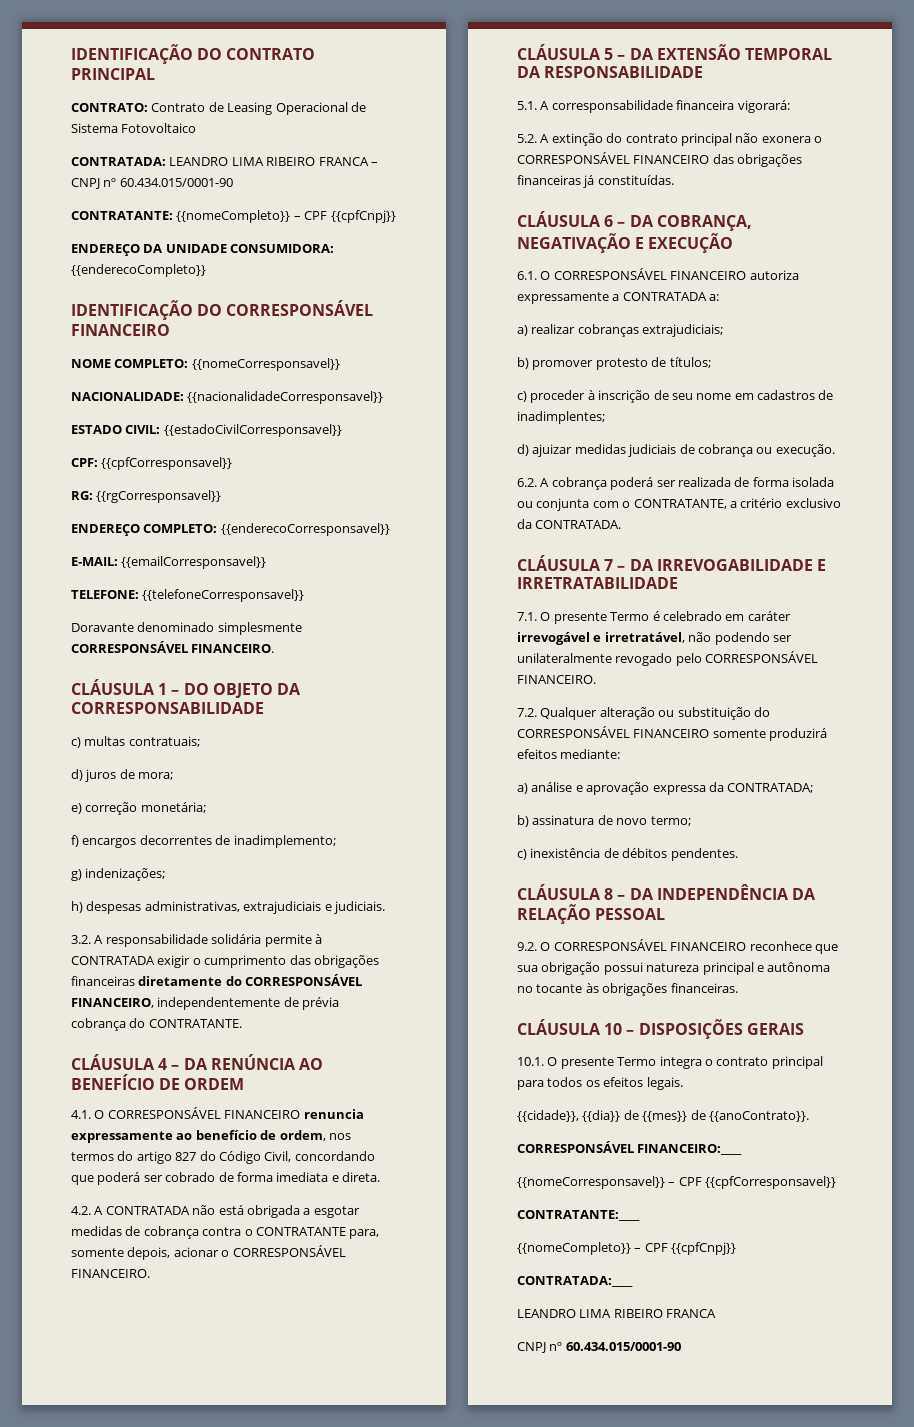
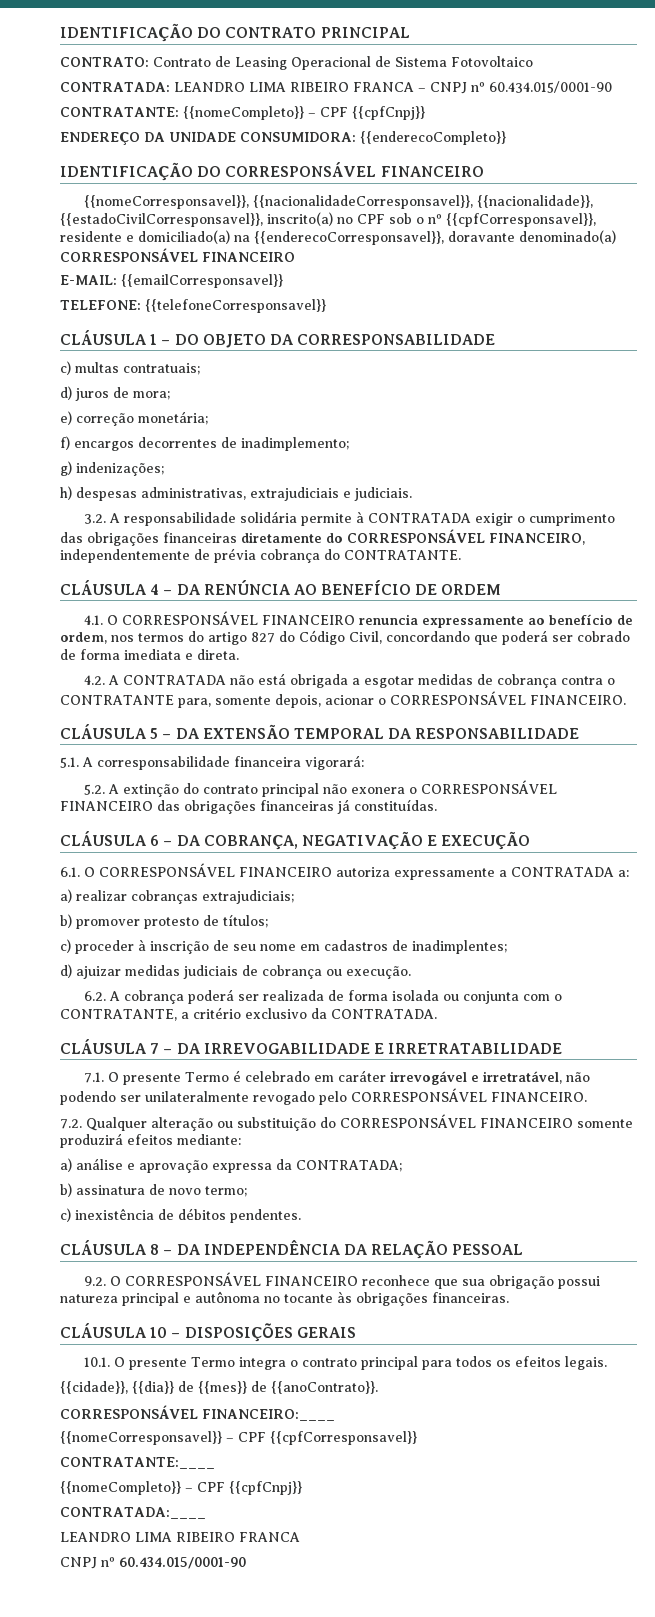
- NOME COMPLETO: {{nomeCorresponsavel}}
- NACIONALIDADE: {{nacionalidadeCorresponsavel}}
- ESTADO CIVIL: {{estadoCivilCorresponsavel}}
- CPF: {{cpfCorresponsavel}}
- RG: {{rgCorresponsavel}}
- ENDEREÇO COMPLETO: {{enderecoCorresponsavel}}
+ {{nomeCorresponsavel}}, {{nacionalidadeCorresponsavel}}, {{nacionalidade}}, {{estadoCivilCorresponsavel}}, inscrito(a) no CPF sob o nº {{cpfCorresponsavel}}, residente e domiciliado(a) na {{enderecoCorresponsavel}}, doravante denominado(a) CORRESPONSÁVEL FINANCEIRO
- Doravante denominado simplesmente CORRESPONSÁVEL FINANCEIRO.

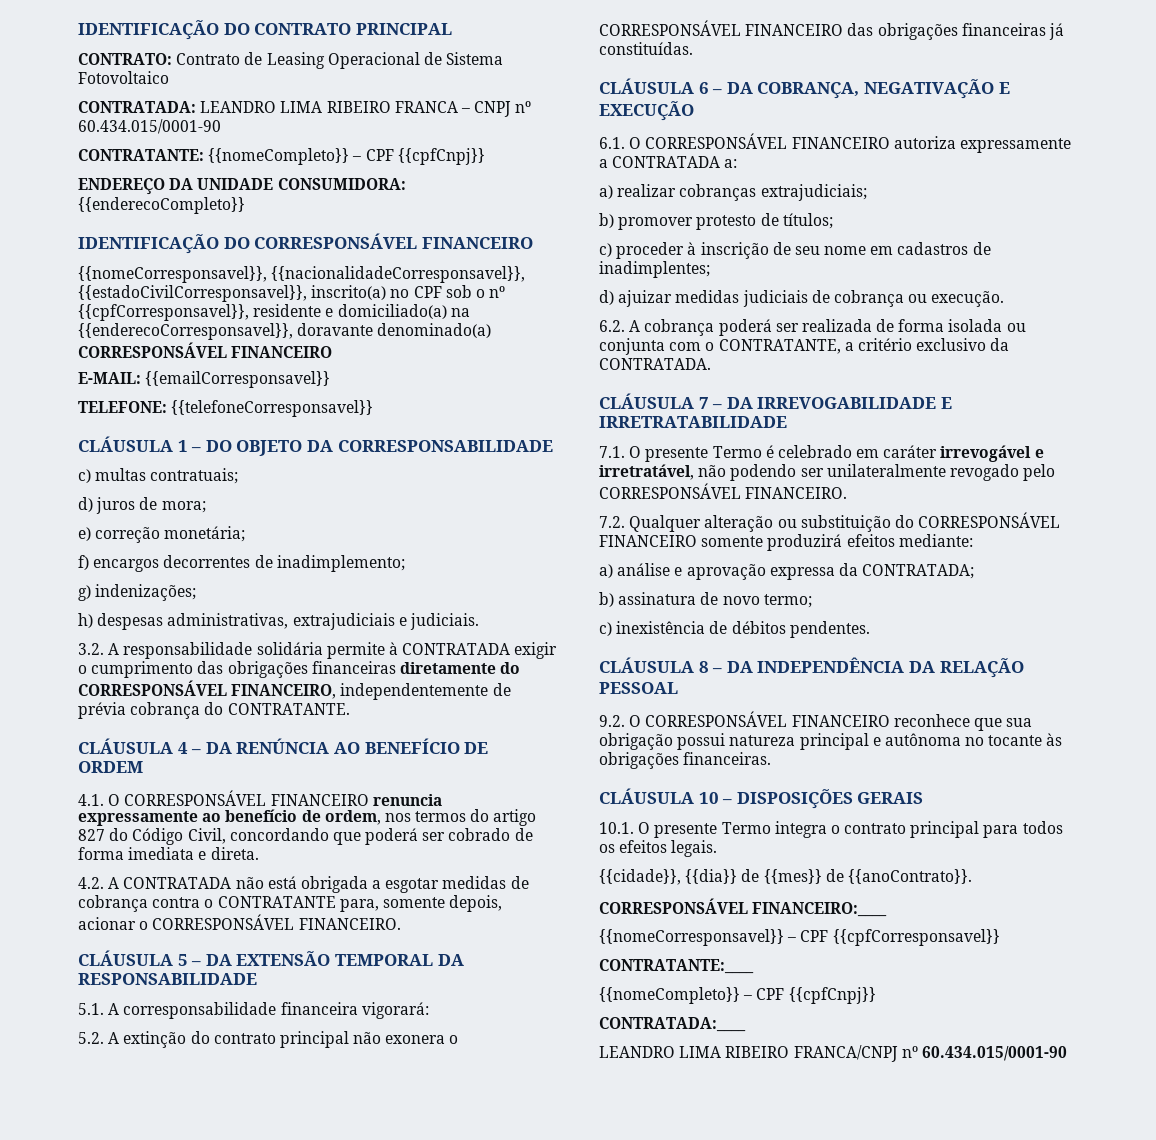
- {{nomeCorresponsavel}}, {{nacionalidadeCorresponsavel}}, {{nacionalidade}}, {{estadoCivilCorresponsavel}}, inscrito(a) no CPF sob o nº {{cpfCorresponsavel}}, residente e domiciliado(a) na {{enderecoCorresponsavel}}, doravante denominado(a) CORRESPONSÁVEL FINANCEIRO
+ {{nomeCorresponsavel}}, {{nacionalidadeCorresponsavel}}, {{estadoCivilCorresponsavel}}, inscrito(a) no CPF sob o nº {{cpfCorresponsavel}}, residente e domiciliado(a) na {{enderecoCorresponsavel}}, doravante denominado(a) CORRESPONSÁVEL FINANCEIRO
  CONTRATADA:____
- LEANDRO LIMA RIBEIRO FRANCA
- CNPJ nº 60.434.015/0001-90
+ LEANDRO LIMA RIBEIRO FRANCA/CNPJ nº 60.434.015/0001-90

